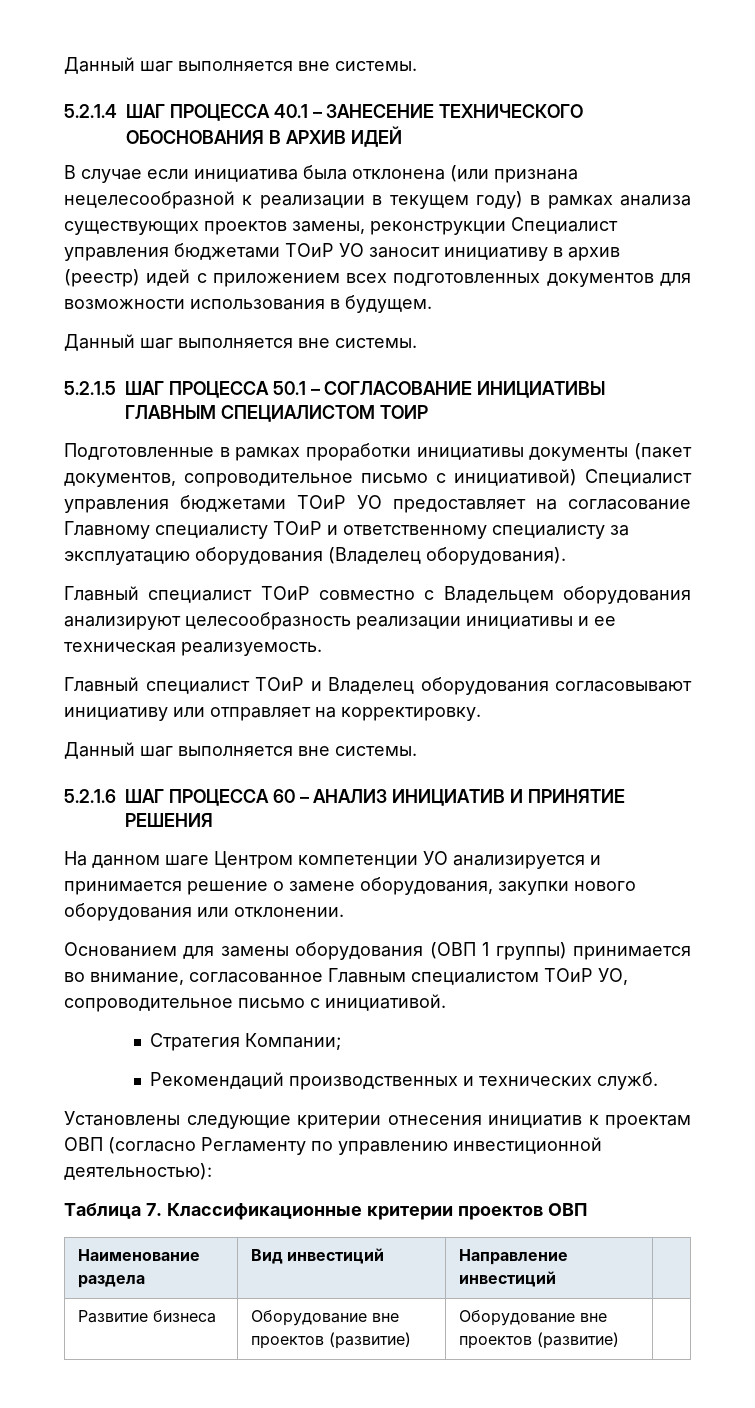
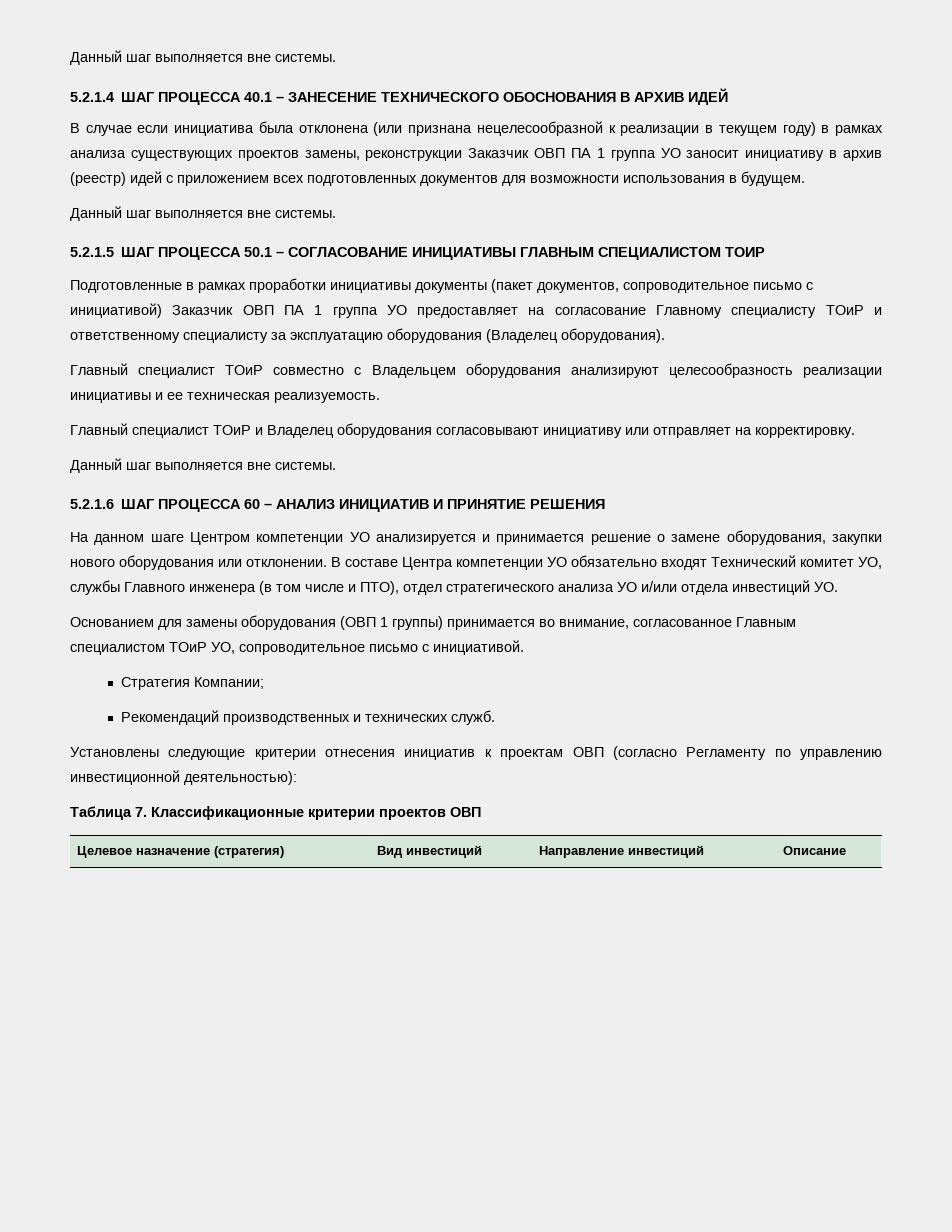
- В случае если инициатива была отклонена (или признана нецелесообразной к реализации в текущем году) в рамках анализа существующих проектов замены, реконструкции Специалист управления бюджетами ТОиР УО заносит инициативу в архив (реестр) идей с приложением всех подготовленных документов для возможности использования в будущем.
+ В случае если инициатива была отклонена (или признана нецелесообразной к реализации в текущем году) в рамках анализа существующих проектов замены, реконструкции Заказчик ОВП ПА 1 группа УО заносит инициативу в архив (реестр) идей с приложением всех подготовленных документов для возможности использования в будущем.
- Подготовленные в рамках проработки инициативы документы (пакет документов, сопроводительное письмо с инициативой) Специалист управления бюджетами ТОиР УО предоставляет на согласование Главному специалисту ТОиР и ответственному специалисту за эксплуатацию оборудования (Владелец оборудования).
+ Подготовленные в рамках проработки инициативы документы (пакет документов, сопроводительное письмо с инициативой) Заказчик ОВП ПА 1 группа УО предоставляет на согласование Главному специалисту ТОиР и ответственному специалисту за эксплуатацию оборудования (Владелец оборудования).
+ В составе Центра компетенции УО обязательно входят Технический комитет УО, службы Главного инженера (в том числе и ПТО), отдел стратегического анализа УО и/или отдела инвестиций УО.
- Наименование раздела | Вид инвестиций | Направление инвестиций |
- Развитие бизнеса | Оборудование вне проектов (развитие) | Оборудование вне проектов (развитие) |
+ Целевое назначение (стратегия) | Вид инвестиций | Направление инвестиций | Описание

